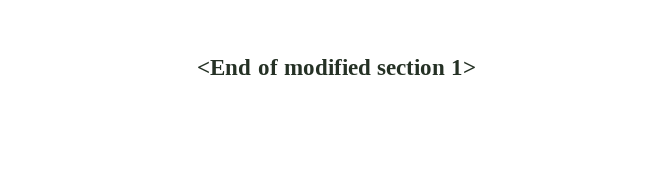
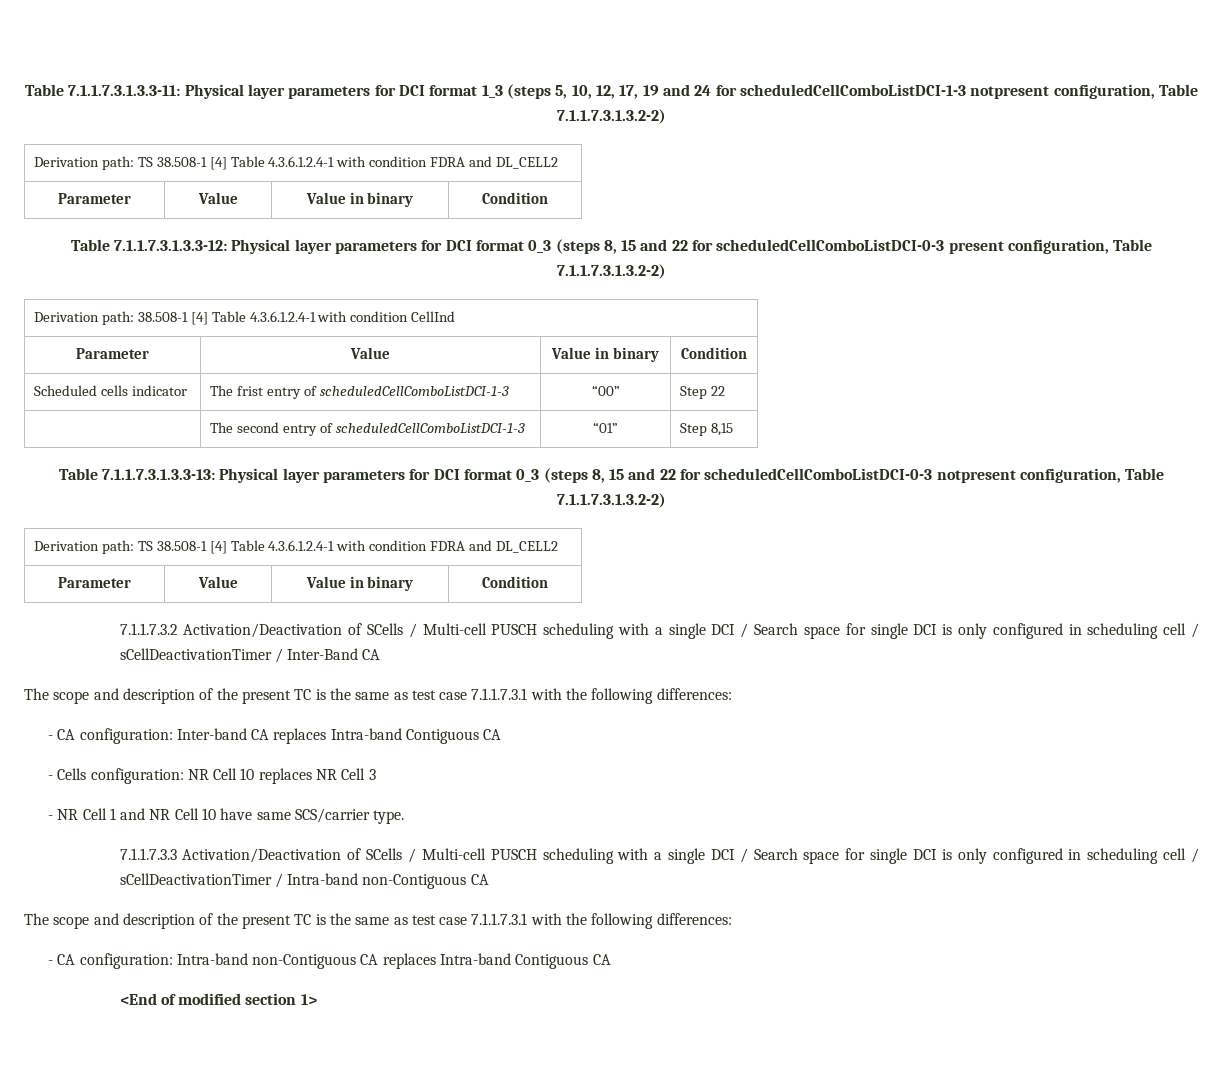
+ Table 7.1.1.7.3.1.3.3-11: Physical layer parameters for DCI format 1_3 (steps 5, 10, 12, 17, 19 and 24 for scheduledCellComboListDCI-1-3 notpresent configuration, Table 7.1.1.7.3.1.3.2-2)
+ Derivation path: TS 38.508-1 [4] Table 4.3.6.1.2.4-1 with condition FDRA and DL_CELL2
+ Parameter | Value | Value in binary | Condition
+ Table 7.1.1.7.3.1.3.3-12: Physical layer parameters for DCI format 0_3 (steps 8, 15 and 22 for scheduledCellComboListDCI-0-3 present configuration, Table 7.1.1.7.3.1.3.2-2)
+ Derivation path: 38.508-1 [4] Table 4.3.6.1.2.4-1 with condition CellInd
+ Parameter | Value | Value in binary | Condition
+ Scheduled cells indicator | The frist entry of scheduledCellComboListDCI-1-3 | “00” | Step 22
+ | The second entry of scheduledCellComboListDCI-1-3 | “01” | Step 8,15
+ Table 7.1.1.7.3.1.3.3-13: Physical layer parameters for DCI format 0_3 (steps 8, 15 and 22 for scheduledCellComboListDCI-0-3 notpresent configuration, Table 7.1.1.7.3.1.3.2-2)
+ Derivation path: TS 38.508-1 [4] Table 4.3.6.1.2.4-1 with condition FDRA and DL_CELL2
+ Parameter | Value | Value in binary | Condition
+ 7.1.1.7.3.2 Activation/Deactivation of SCells / Multi-cell PUSCH scheduling with a single DCI / Search space for single DCI is only configured in scheduling cell / sCellDeactivationTimer / Inter-Band CA
+ The scope and description of the present TC is the same as test case 7.1.1.7.3.1 with the following differences:
+ - CA configuration: Inter-band CA replaces Intra-band Contiguous CA
+ - Cells configuration: NR Cell 10 replaces NR Cell 3
+ - NR Cell 1 and NR Cell 10 have same SCS/carrier type.
+ 7.1.1.7.3.3 Activation/Deactivation of SCells / Multi-cell PUSCH scheduling with a single DCI / Search space for single DCI is only configured in scheduling cell / sCellDeactivationTimer / Intra-band non-Contiguous CA
+ The scope and description of the present TC is the same as test case 7.1.1.7.3.1 with the following differences:
+ - CA configuration: Intra-band non-Contiguous CA replaces Intra-band Contiguous CA

